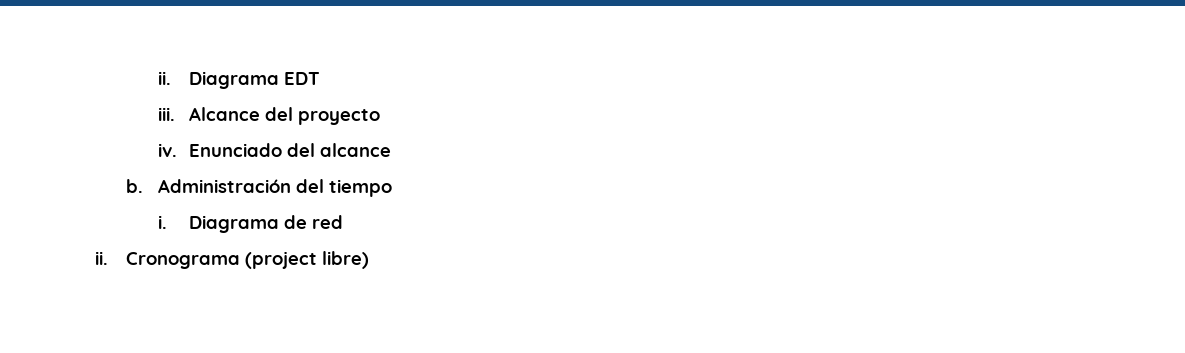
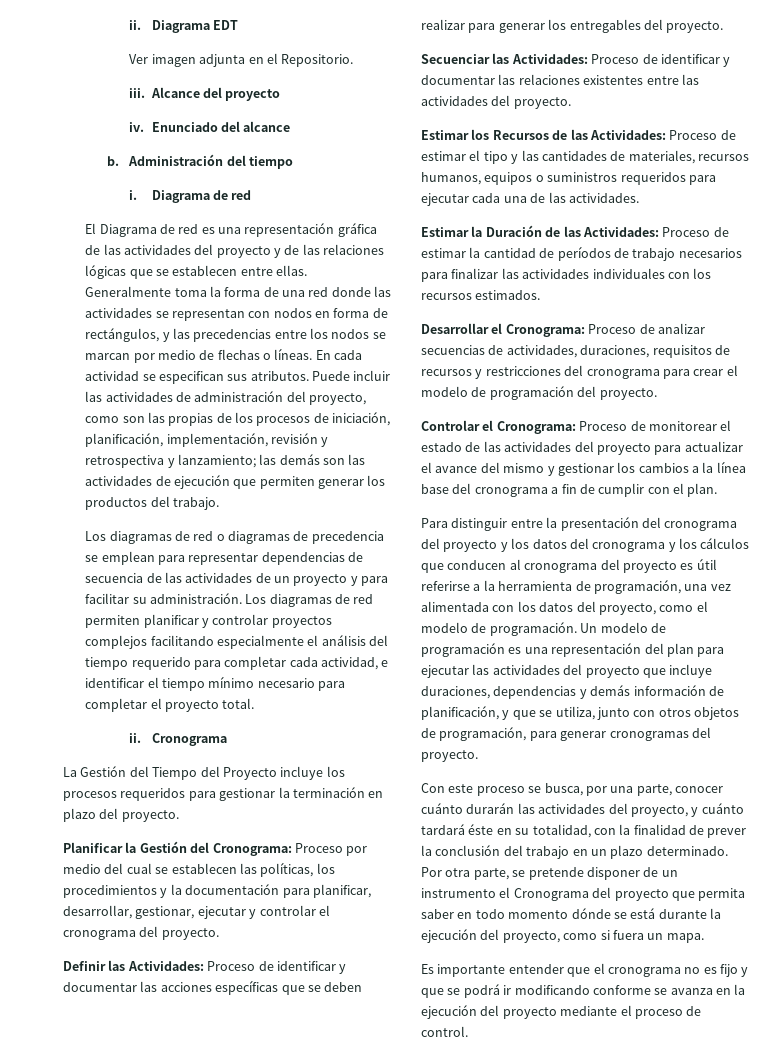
+ Ver imagen adjunta en el Repositorio.
- ii. Cronograma (project libre)
+ El Diagrama de red es una representación gráfica de las actividades del proyecto y de las relaciones lógicas que se establecen entre ellas. Generalmente toma la forma de una red donde las actividades se representan con nodos en forma de rectángulos, y las precedencias entre los nodos se marcan por medio de flechas o líneas. En cada actividad se especifican sus atributos. Puede incluir las actividades de administración del proyecto, como son las propias de los procesos de iniciación, planificación, implementación, revisión y retrospectiva y lanzamiento; las demás son las actividades de ejecución que permiten generar los productos del trabajo.
+ Los diagramas de red o diagramas de precedencia se emplean para representar dependencias de secuencia de las actividades de un proyecto y para facilitar su administración. Los diagramas de red permiten planificar y controlar proyectos complejos facilitando especialmente el análisis del tiempo requerido para completar cada actividad, e identificar el tiempo mínimo necesario para completar el proyecto total.
+ ii. Cronograma
+ La Gestión del Tiempo del Proyecto incluye los procesos requeridos para gestionar la terminación en plazo del proyecto.
+ Planificar la Gestión del Cronograma: Proceso por medio del cual se establecen las políticas, los procedimientos y la documentación para planificar, desarrollar, gestionar, ejecutar y controlar el cronograma del proyecto.
+ Definir las Actividades: Proceso de identificar y documentar las acciones específicas que se deben realizar para generar los entregables del proyecto.
+ Secuenciar las Actividades: Proceso de identificar y documentar las relaciones existentes entre las actividades del proyecto.
+ Estimar los Recursos de las Actividades: Proceso de estimar el tipo y las cantidades de materiales, recursos humanos, equipos o suministros requeridos para ejecutar cada una de las actividades.
+ Estimar la Duración de las Actividades: Proceso de estimar la cantidad de períodos de trabajo necesarios para finalizar las actividades individuales con los recursos estimados.
+ Desarrollar el Cronograma: Proceso de analizar secuencias de actividades, duraciones, requisitos de recursos y restricciones del cronograma para crear el modelo de programación del proyecto.
+ Controlar el Cronograma: Proceso de monitorear el estado de las actividades del proyecto para actualizar el avance del mismo y gestionar los cambios a la línea base del cronograma a fin de cumplir con el plan.
+ Para distinguir entre la presentación del cronograma del proyecto y los datos del cronograma y los cálculos que conducen al cronograma del proyecto es útil referirse a la herramienta de programación, una vez alimentada con los datos del proyecto, como el modelo de programación. Un modelo de programación es una representación del plan para ejecutar las actividades del proyecto que incluye duraciones, dependencias y demás información de planificación, y que se utiliza, junto con otros objetos de programación, para generar cronogramas del proyecto.
+ Con este proceso se busca, por una parte, conocer cuánto durarán las actividades del proyecto, y cuánto tardará éste en su totalidad, con la finalidad de prever la conclusión del trabajo en un plazo determinado. Por otra parte, se pretende disponer de un instrumento el Cronograma del proyecto que permita saber en todo momento dónde se está durante la ejecución del proyecto, como si fuera un mapa.
+ Es importante entender que el cronograma no es fijo y que se podrá ir modificando conforme se avanza en la ejecución del proyecto mediante el proceso de control.

